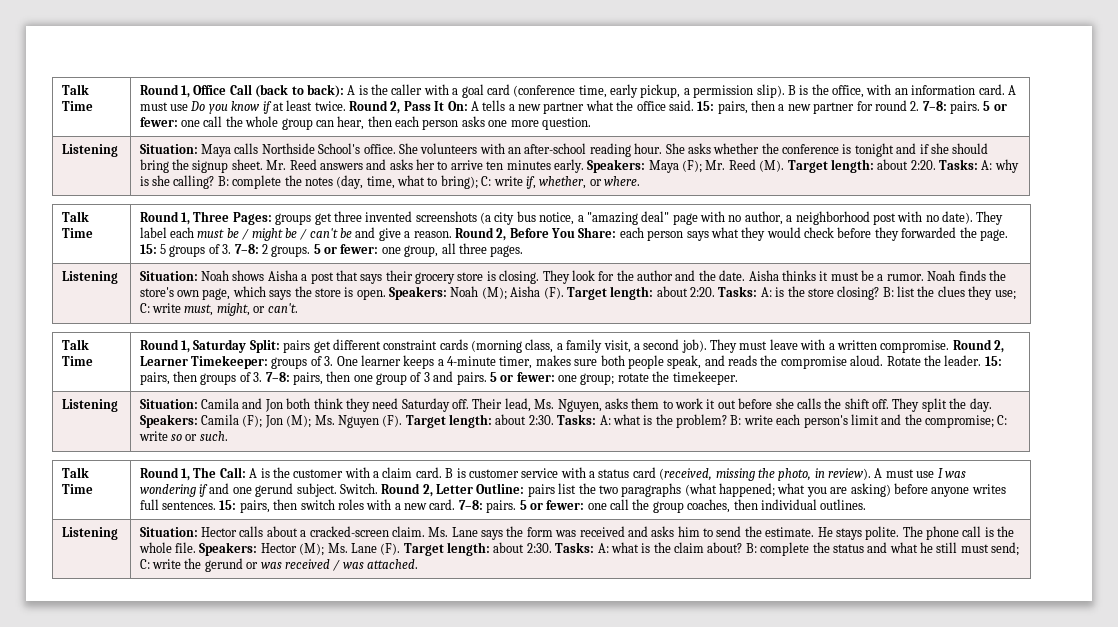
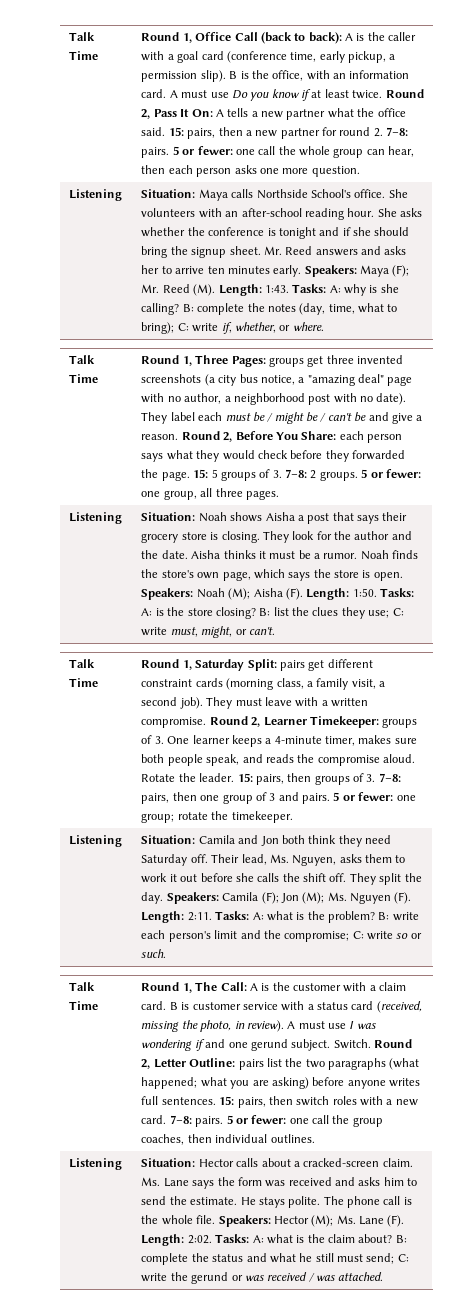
- Speakers: Maya (F); Mr. Reed (M). Target length: about 2:20.
+ Speakers: Maya (F); Mr. Reed (M). Length: 1:43.
- Speakers: Noah (M); Aisha (F). Target length: about 2:20.
+ Speakers: Noah (M); Aisha (F). Length: 1:50.
- Speakers: Camila (F); Jon (M); Ms. Nguyen (F). Target length: about 2:30.
+ Speakers: Camila (F); Jon (M); Ms. Nguyen (F). Length: 2:11.
- Speakers: Hector (M); Ms. Lane (F). Target length: about 2:30.
+ Speakers: Hector (M); Ms. Lane (F). Length: 2:02.

